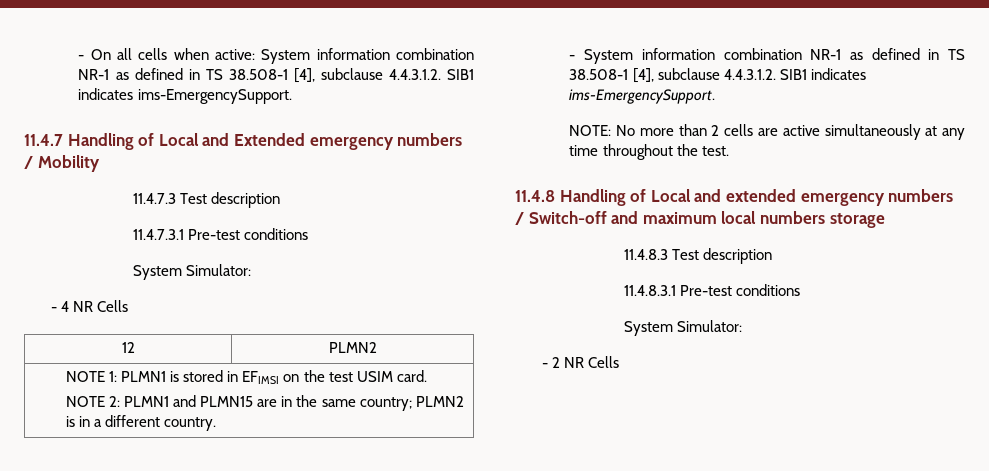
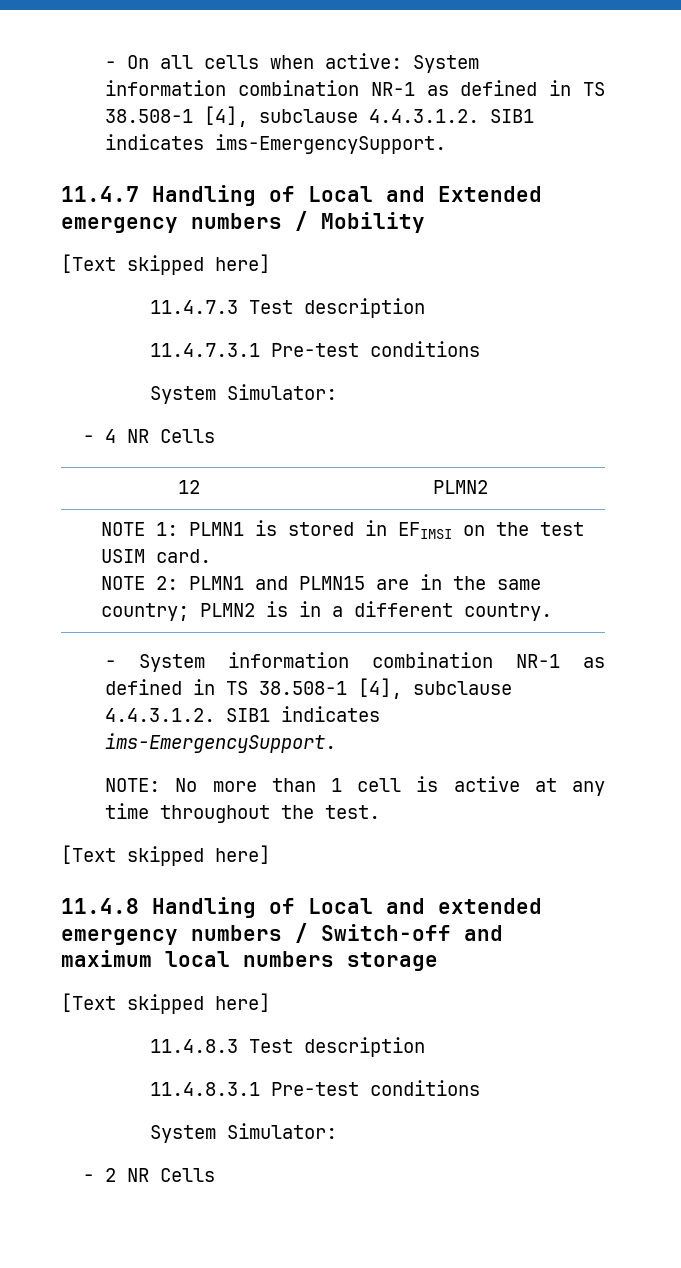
  11.4.7 Handling of Local and Extended emergency numbers / Mobility
+ [Text skipped here]
- NOTE: No more than 2 cells are active simultaneously at any time throughout the test.
+ NOTE: No more than 1 cell is active at any time throughout the test.
+ [Text skipped here]
  11.4.8 Handling of Local and extended emergency numbers / Switch-off and maximum local numbers storage
+ [Text skipped here]

